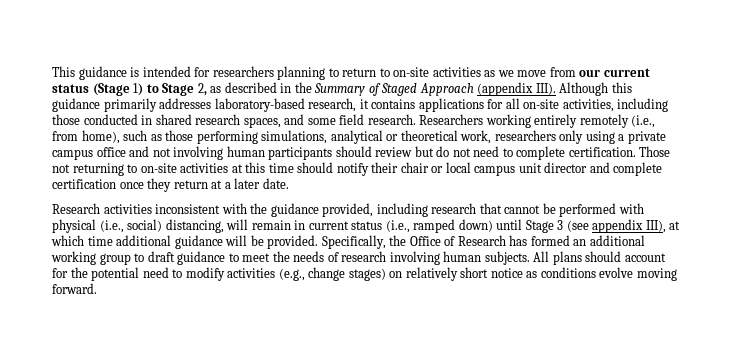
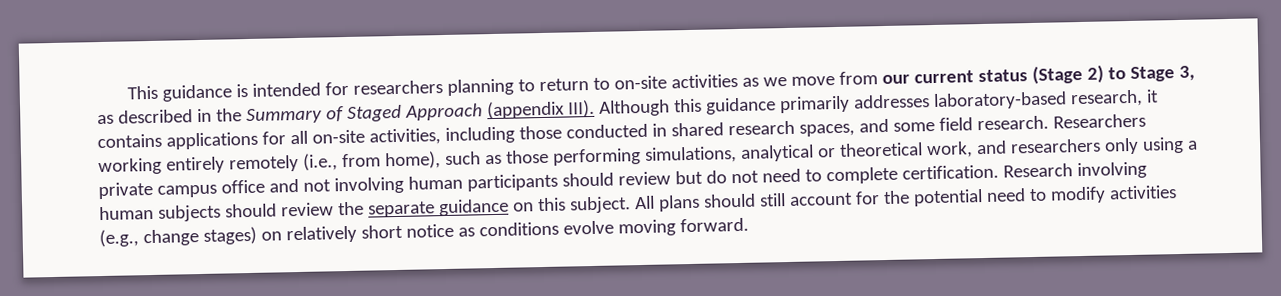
- This guidance is intended for researchers planning to return to on-site activities as we move from our current status (Stage 1) to Stage 2, as described in the Summary of Staged Approach (appendix III).
+ This guidance is intended for researchers planning to return to on-site activities as we move from our current status (Stage 2) to Stage 3, as described in the Summary of Staged Approach (appendix III).
- Researchers working entirely remotely (i.e., from home), such as those performing simulations, analytical or theoretical work, researchers only using a private campus office and not involving human participants should review but do not need to complete certification.
+ Researchers working entirely remotely (i.e., from home), such as those performing simulations, analytical or theoretical work, and researchers only using a private campus office and not involving human participants should review but do not need to complete certification.
- Those not returning to on-site activities at this time should notify their chair or local campus unit director and complete certification once they return at a later date.
- Research activities inconsistent with the guidance provided, including research that cannot be performed with physical (i.e., social) distancing, will remain in current status (i.e., ramped down) until Stage 3 (see appendix III), at which time additional guidance will be provided. Specifically, the Office of Research has formed an additional working group to draft guidance to meet the needs of research involving human subjects.
+ Research involving human subjects should review the separate guidance on this subject.
- All plans should account for the potential need to modify activities (e.g., change stages) on relatively short notice as conditions evolve moving forward.
+ All plans should still account for the potential need to modify activities (e.g., change stages) on relatively short notice as conditions evolve moving forward.

